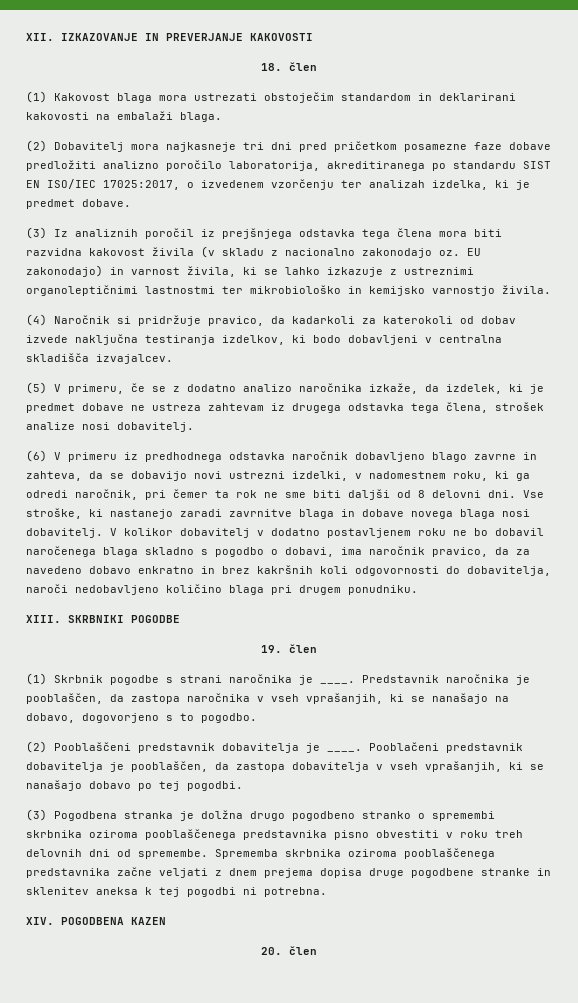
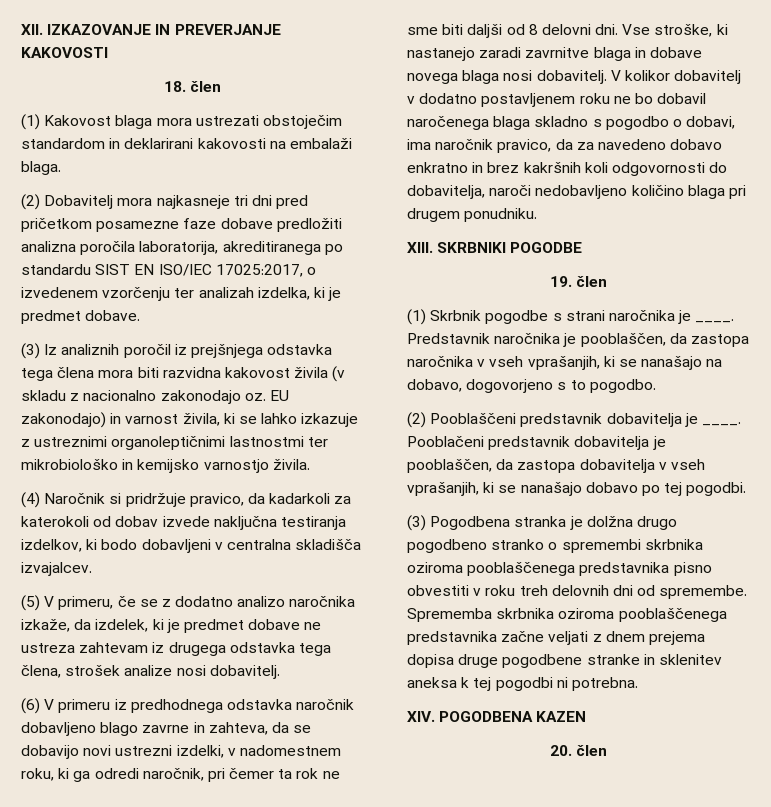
- (2) Dobavitelj mora najkasneje tri dni pred pričetkom posamezne faze dobave predložiti analizno poročilo laboratorija, akreditiranega po standardu SIST EN ISO/IEC 17025:2017, o izvedenem vzorčenju ter analizah izdelka, ki je predmet dobave.
+ (2) Dobavitelj mora najkasneje tri dni pred pričetkom posamezne faze dobave predložiti analizna poročila laboratorija, akreditiranega po standardu SIST EN ISO/IEC 17025:2017, o izvedenem vzorčenju ter analizah izdelka, ki je predmet dobave.

